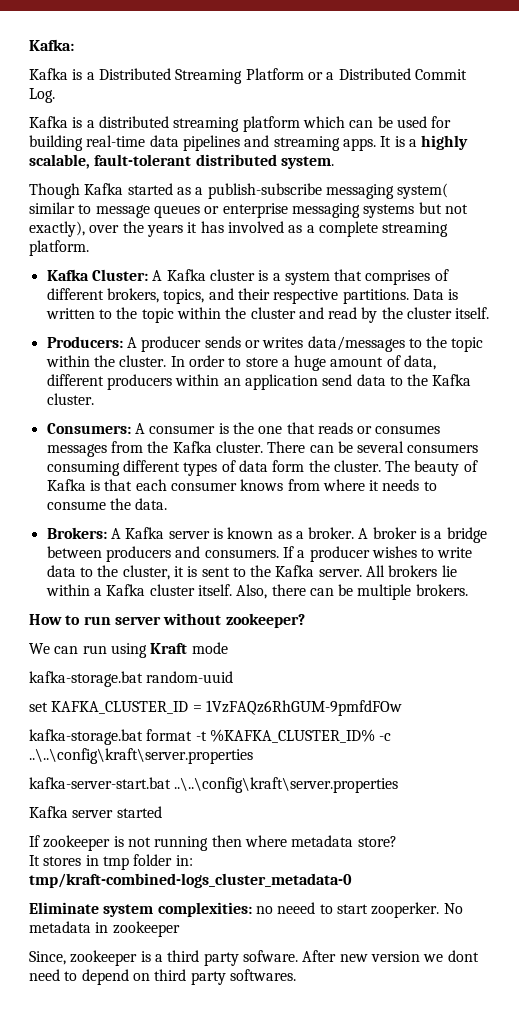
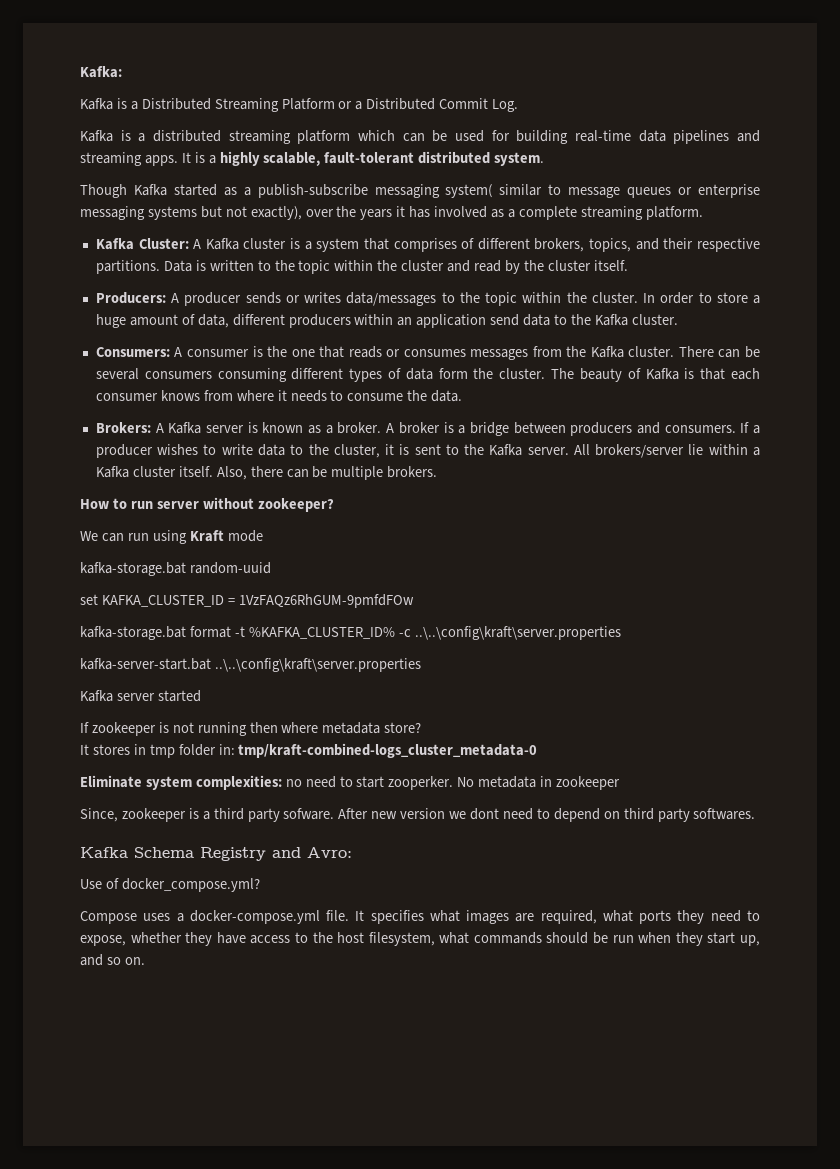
- All brokers lie within a Kafka cluster itself.
+ All brokers/server lie within a Kafka cluster itself.
- Eliminate system complexities: no neeed to start zooperker.
+ Eliminate system complexities: no need to start zooperker.
+ Kafka Schema Registry and Avro:
+ Use of docker_compose.yml?
+ Compose uses a docker-compose.yml file. It specifies what images are required, what ports they need to expose, whether they have access to the host filesystem, what commands should be run when they start up, and so on.

